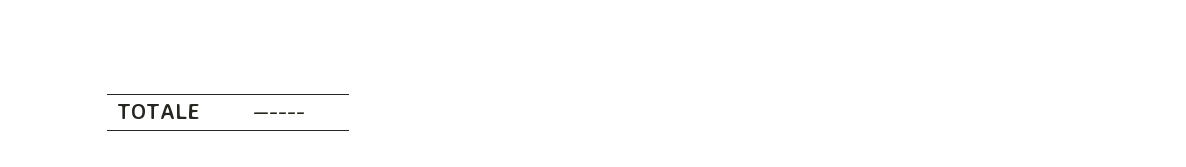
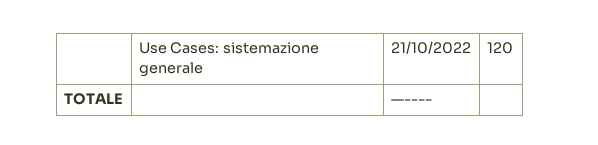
+ | Use Cases: sistemazione generale | 21/10/2022 | 120

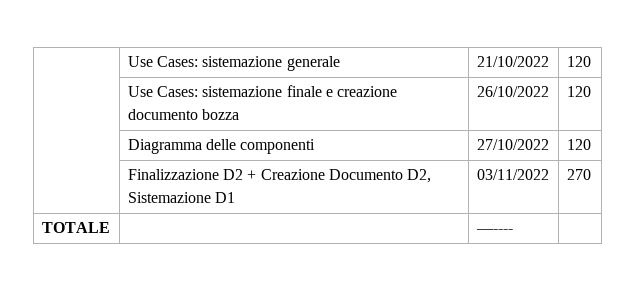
+ | Use Cases: sistemazione finale e creazione documento bozza | 26/10/2022 | 120
+ | Diagramma delle componenti | 27/10/2022 | 120
+ | Finalizzazione D2 + Creazione Documento D2, Sistemazione D1 | 03/11/2022 | 270

